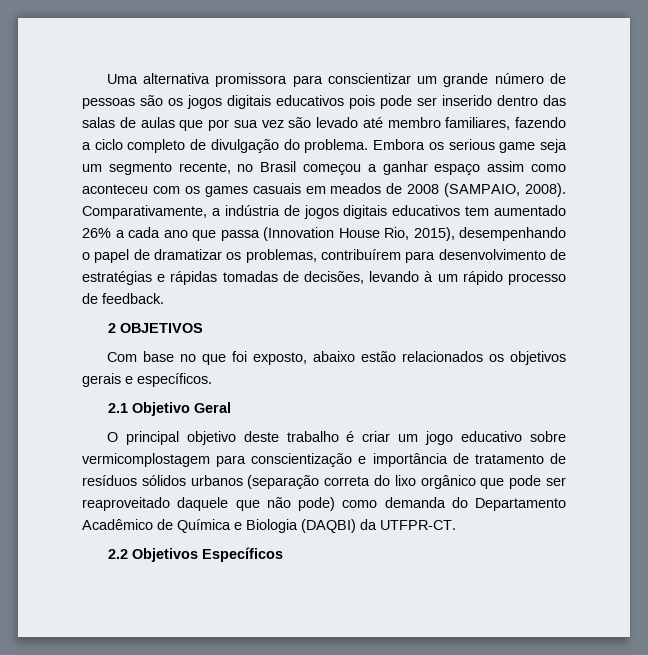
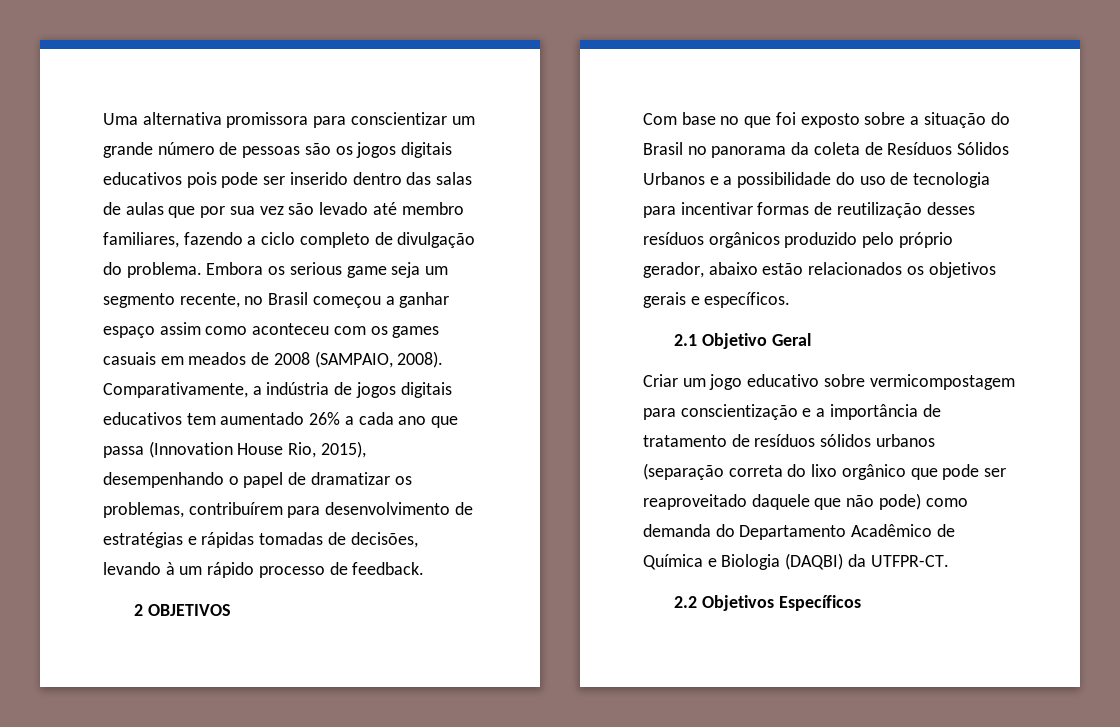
- Com base no que foi exposto, abaixo estão relacionados os objetivos gerais e específicos.
+ Com base no que foi exposto sobre a situação do Brasil no panorama da coleta de Resíduos Sólidos Urbanos e a possibilidade do uso de tecnologia para incentivar formas de reutilização desses resíduos orgânicos produzido pelo próprio gerador, abaixo estão relacionados os objetivos gerais e específicos.
- O principal objetivo deste trabalho é criar um jogo educativo sobre vermicomplostagem para conscientização e importância de tratamento de resíduos sólidos urbanos (separação correta do lixo orgânico que pode ser reaproveitado daquele que não pode) como demanda do Departamento Acadêmico de Química e Biologia (DAQBI) da UTFPR-CT.
+ Criar um jogo educativo sobre vermicompostagem para conscientização e a importância de tratamento de resíduos sólidos urbanos (separação correta do lixo orgânico que pode ser reaproveitado daquele que não pode) como demanda do Departamento Acadêmico de Química e Biologia (DAQBI) da UTFPR-CT.

